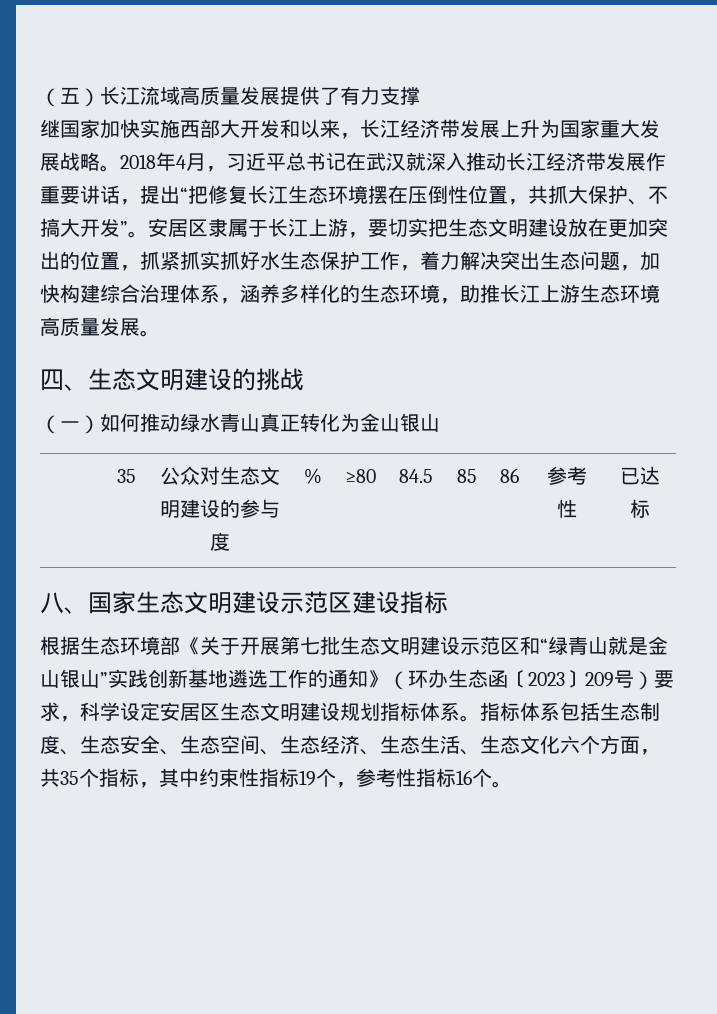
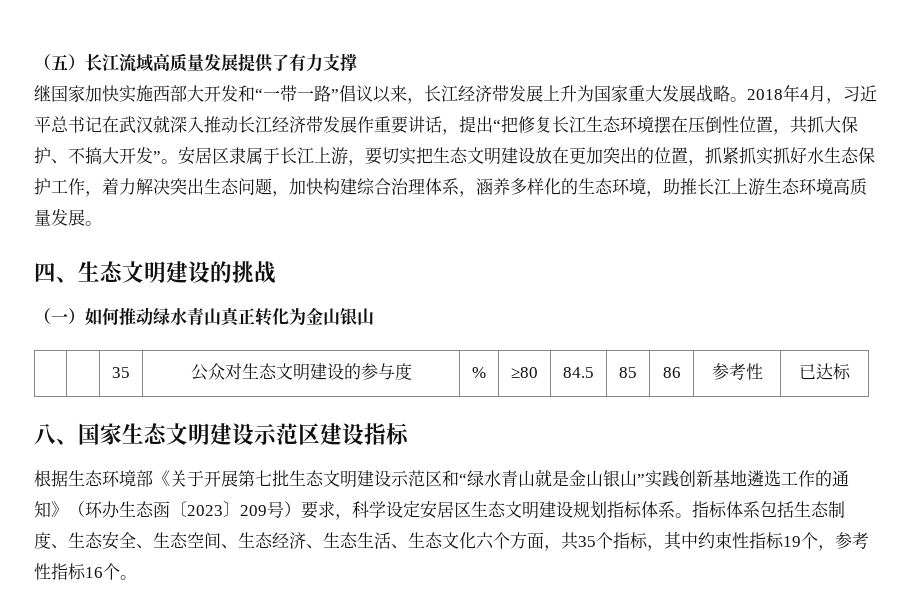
- 继国家加快实施西部大开发和以来，长江经济带发展上升为国家重大发展战略。
+ 继国家加快实施西部大开发和“一带一路”倡议以来，长江经济带发展上升为国家重大发展战略。
- 根据生态环境部《关于开展第七批生态文明建设示范区和“绿青山就是金山银山”实践创新基地遴选工作的通知》（环办生态函〔2023〕209号）要求，科学设定安居区生态文明建设规划指标体系。
+ 根据生态环境部《关于开展第七批生态文明建设示范区和“绿水青山就是金山银山”实践创新基地遴选工作的通知》（环办生态函〔2023〕209号）要求，科学设定安居区生态文明建设规划指标体系。

